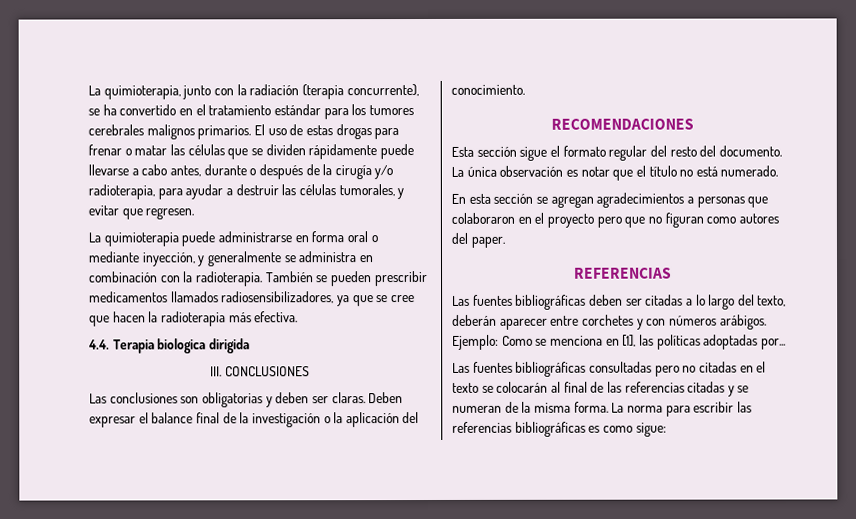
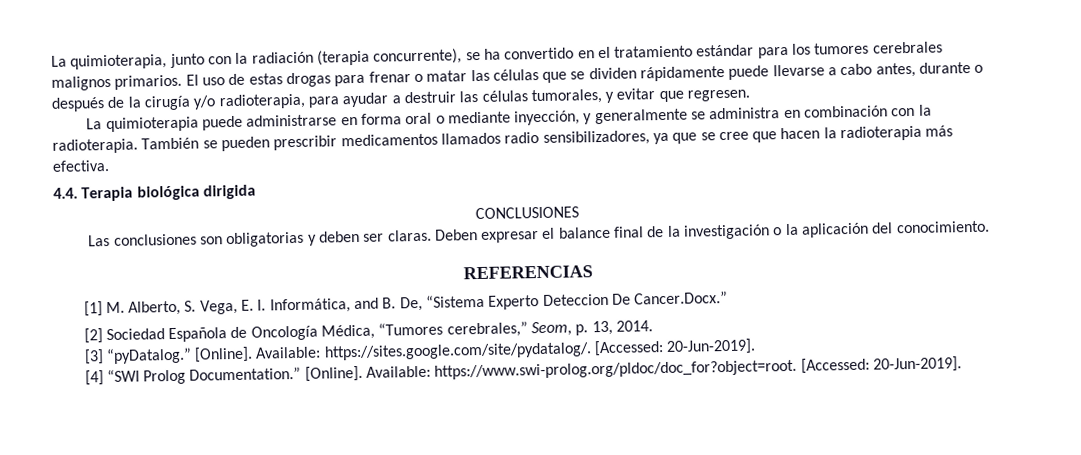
- También se pueden prescribir medicamentos llamados radiosensibilizadores, ya que se cree que hacen la radioterapia más efectiva.
+ También se pueden prescribir medicamentos llamados radio sensibilizadores, ya que se cree que hacen la radioterapia más efectiva.
- 4.4. Terapia biologica dirigida
+ 4.4. Terapia biológica dirigida
- III. CONCLUSIONES
+ CONCLUSIONES
- RECOMENDACIONES
- Esta sección sigue el formato regular del resto del documento. La única observación es notar que el título no está numerado.
- En esta sección se agregan agradecimientos a personas que colaboraron en el proyecto pero que no figuran como autores del paper.
  REFERENCIAS
- Las fuentes bibliográficas deben ser citadas a lo largo del texto, deberán aparecer entre corchetes y con números arábigos. Ejemplo: Como se menciona en [1], las políticas adoptadas por...
- Las fuentes bibliográficas consultadas pero no citadas en el texto se colocarán al final de las referencias citadas y se numeran de la misma forma. La norma para escribir las referencias bibliográficas es como sigue:
+ [1] M. Alberto, S. Vega, E. I. Informática, and B. De, “Sistema Experto Deteccion De Cancer.Docx.”
+ [2] Sociedad Española de Oncología Médica, “Tumores cerebrales,” Seom, p. 13, 2014.
+ [3] “pyDatalog.” [Online]. Available: https://sites.google.com/site/pydatalog/. [Accessed: 20-Jun-2019].
+ [4] “SWI Prolog Documentation.” [Online]. Available: https://www.swi-prolog.org/pldoc/doc_for?object=root. [Accessed: 20-Jun-2019].

